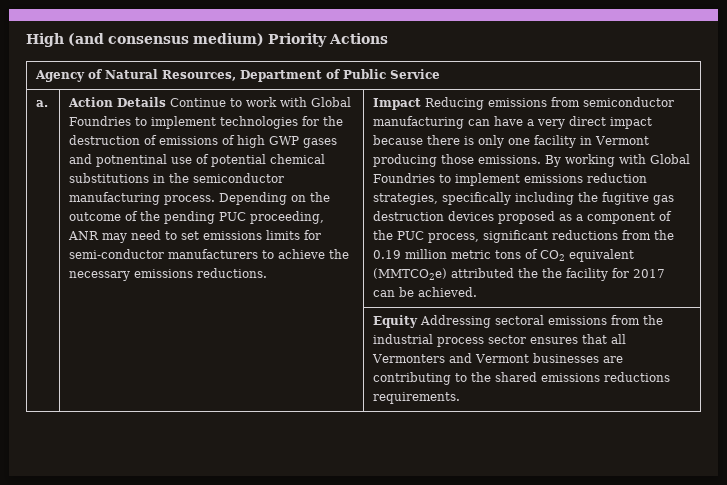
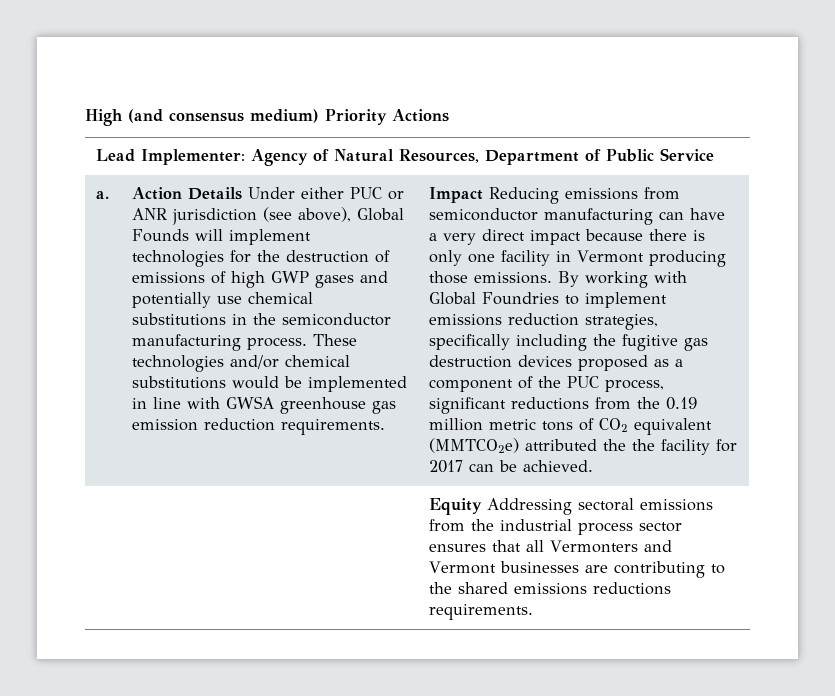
- Agency of Natural Resources, Department of Public Service
+ Lead Implementer: Agency of Natural Resources, Department of Public Service
- Action Details Continue to work with Global Foundries to implement technologies for the destruction of emissions of high GWP gases and potnentinal use of potential chemical substitutions in the semiconductor manufacturing process.
+ Action Details Under either PUC or ANR jurisdiction (see above), Global Founds will implement technologies for the destruction of emissions of high GWP gases and potentially use chemical substitutions in the semiconductor manufacturing process.
- Depending on the outcome of the pending PUC proceeding, ANR may need to set emissions limits for semi-conductor manufacturers to achieve the necessary emissions reductions.
+ These technologies and/or chemical substitutions would be implemented in line with GWSA greenhouse gas emission reduction requirements.

